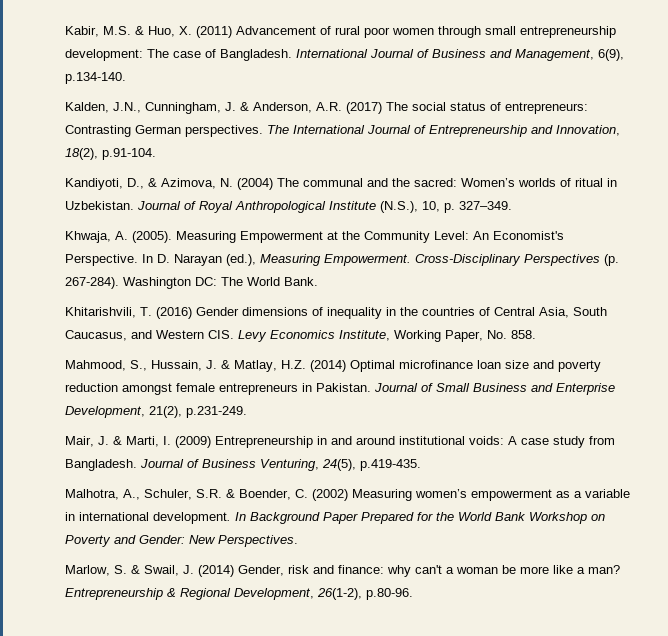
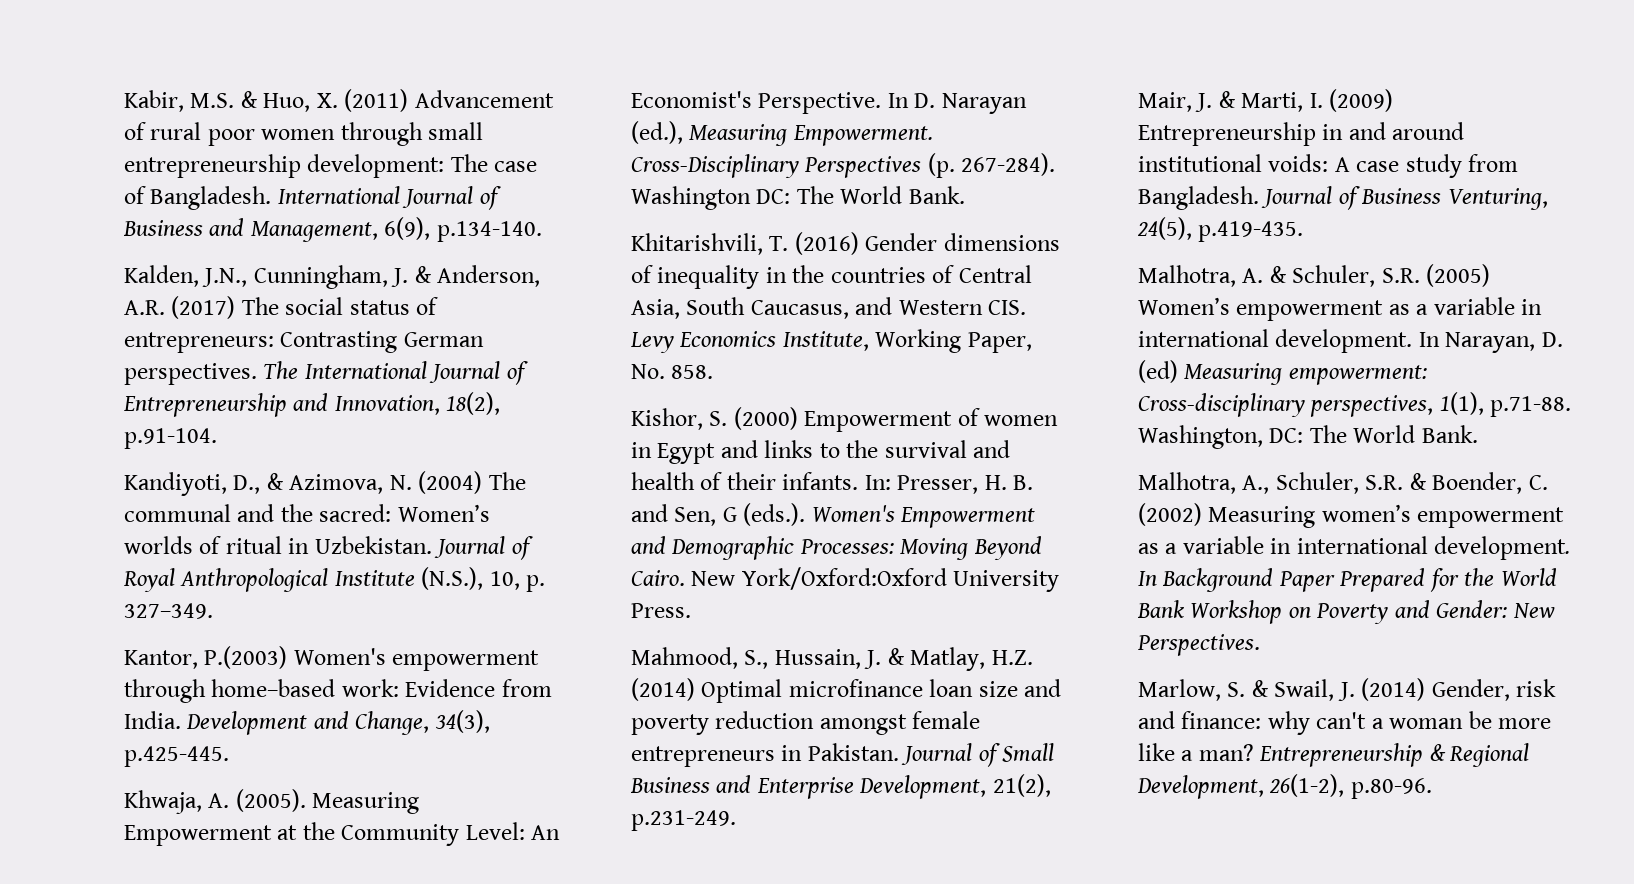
+ Kantor, P.(2003) Women's empowerment through home–based work: Evidence from India. Development and Change, 34(3), p.425-445.
+ Kishor, S. (2000) Empowerment of women in Egypt and links to the survival and health of their infants. In: Presser, H. B. and Sen, G (eds.). Women's Empowerment and Demographic Processes: Moving Beyond Cairo. New York/Oxford:Oxford University Press.
+ Malhotra, A. & Schuler, S.R. (2005) Women’s empowerment as a variable in international development. In Narayan, D. (ed) Measuring empowerment: Cross-disciplinary perspectives, 1(1), p.71-88. Washington, DC: The World Bank.

